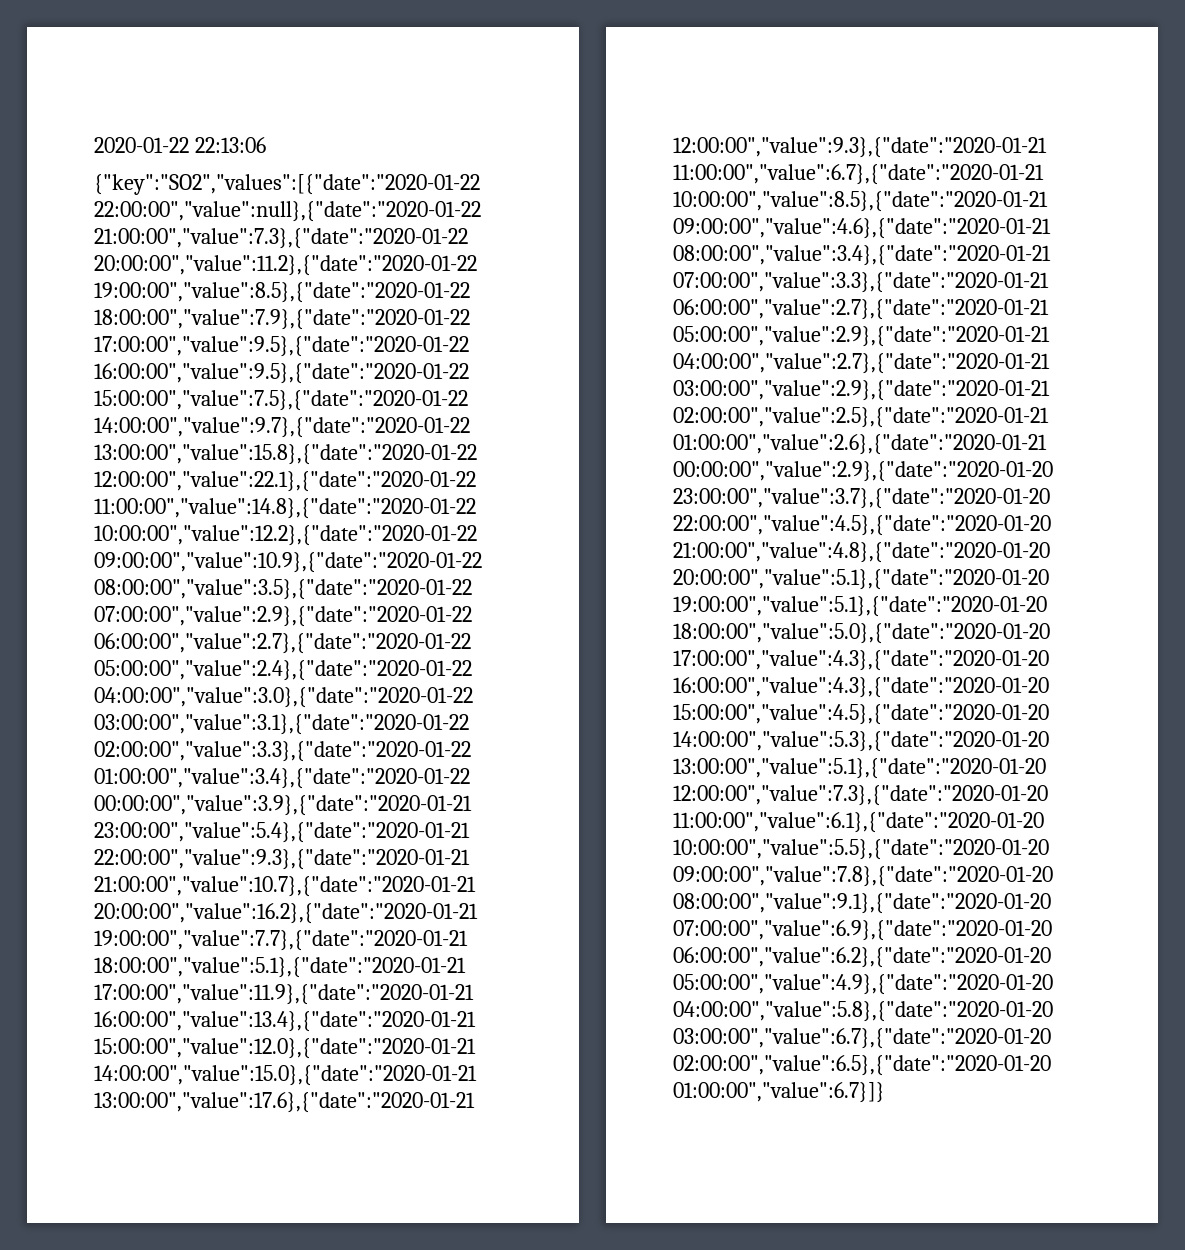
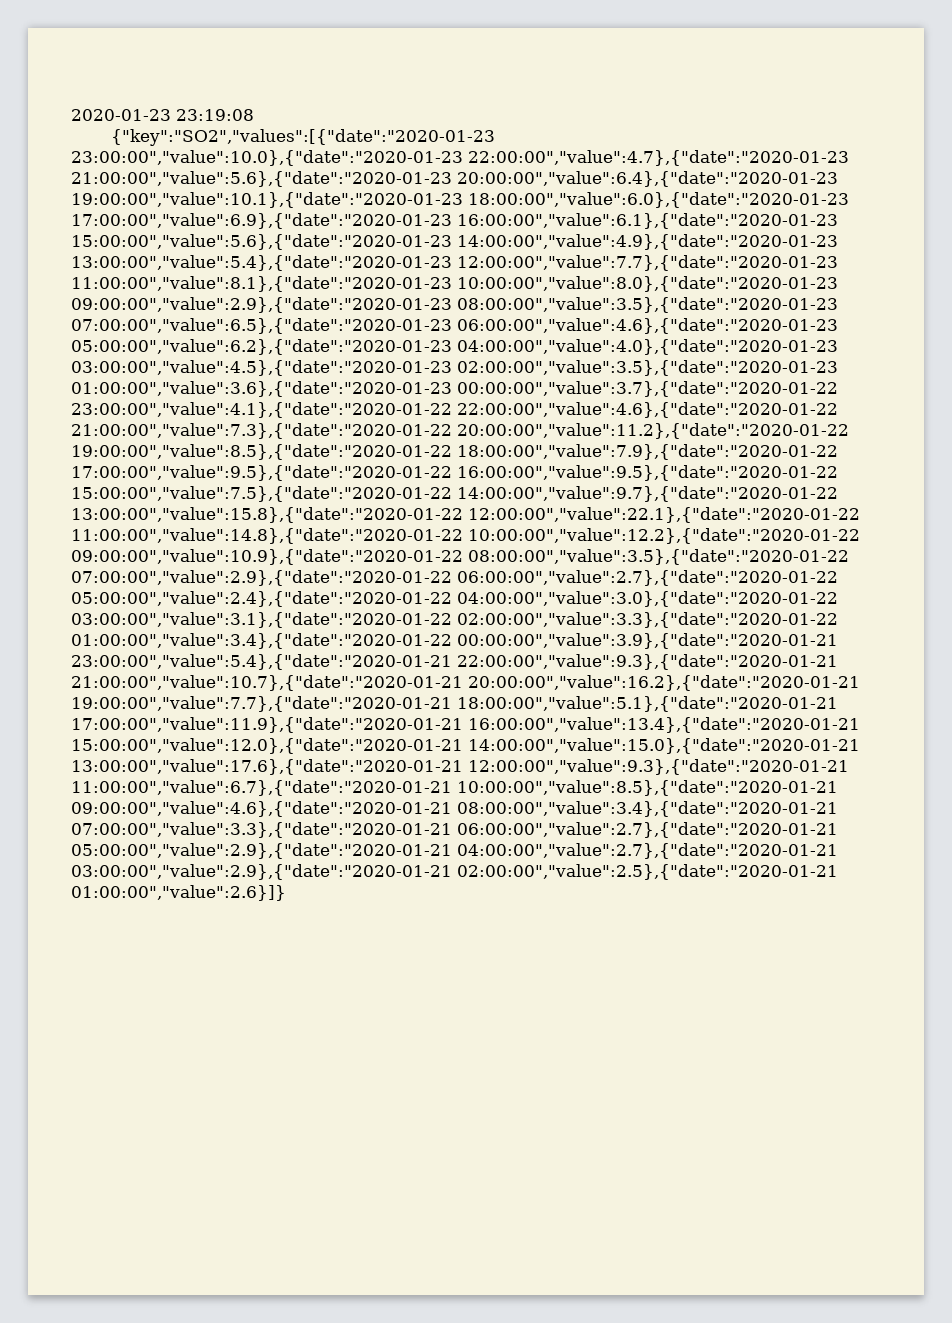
- 2020-01-22 22:13:06
- {"key":"SO2","values":[{"date":"2020-01-22 22:00:00","value":null},{"date":"2020-01-22 21:00:00","value":7.3},{"date":"2020-01-22 20:00:00","value":11.2},{"date":"2020-01-22 19:00:00","value":8.5},{"date":"2020-01-22 18:00:00","value":7.9},{"date":"2020-01-22 17:00:00","value":9.5},{"date":"2020-01-22 16:00:00","value":9.5},{"date":"2020-01-22 15:00:00","value":7.5},{"date":"2020-01-22 14:00:00","value":9.7},{"date":"2020-01-22 13:00:00","value":15.8},{"date":"2020-01-22 12:00:00","value":22.1},{"date":"2020-01-22 11:00:00","value":14.8},{"date":"2020-01-22 10:00:00","value":12.2},{"date":"2020-01-22 09:00:00","value":10.9},{"date":"2020-01-22 08:00:00","value":3.5},{"date":"2020-01-22 07:00:00","value":2.9},{"date":"2020-01-22 06:00:00","value":2.7},{"date":"2020-01-22 05:00:00","value":2.4},{"date":"2020-01-22 04:00:00","value":3.0},{"date":"2020-01-22 03:00:00","value":3.1},{"date":"2020-01-22 02:00:00","value":3.3},{"date":"2020-01-22 01:00:00","value":3.4},{"date":"2020-01-22 00:00:00","value":3.9},{"date":"2020-01-21 23:00:00","value":5.4},{"date":"2020-01-21 22:00:00","value":9.3},{"date":"2020-01-21 21:00:00","value":10.7},{"date":"2020-01-21 20:00:00","value":16.2},{"date":"2020-01-21 19:00:00","value":7.7},{"date":"2020-01-21 18:00:00","value":5.1},{"date":"2020-01-21 17:00:00","value":11.9},{"date":"2020-01-21 16:00:00","value":13.4},{"date":"2020-01-21 15:00:00","value":12.0},{"date":"2020-01-21 14:00:00","value":15.0},{"date":"2020-01-21 13:00:00","value":17.6},{"date":"2020-01-21 12:00:00","value":9.3},{"date":"2020-01-21 11:00:00","value":6.7},{"date":"2020-01-21 10:00:00","value":8.5},{"date":"2020-01-21 09:00:00","value":4.6},{"date":"2020-01-21 08:00:00","value":3.4},{"date":"2020-01-21 07:00:00","value":3.3},{"date":"2020-01-21 06:00:00","value":2.7},{"date":"2020-01-21 05:00:00","value":2.9},{"date":"2020-01-21 04:00:00","value":2.7},{"date":"2020-01-21 03:00:00","value":2.9},{"date":"2020-01-21 02:00:00","value":2.5},{"date":"2020-01-21 01:00:00","value":2.6},{"date":"2020-01-21 00:00:00","value":2.9},{"date":"2020-01-20 23:00:00","value":3.7},{"date":"2020-01-20 22:00:00","value":4.5},{"date":"2020-01-20 21:00:00","value":4.8},{"date":"2020-01-20 20:00:00","value":5.1},{"date":"2020-01-20 19:00:00","value":5.1},{"date":"2020-01-20 18:00:00","value":5.0},{"date":"2020-01-20 17:00:00","value":4.3},{"date":"2020-01-20 16:00:00","value":4.3},{"date":"2020-01-20 15:00:00","value":4.5},{"date":"2020-01-20 14:00:00","value":5.3},{"date":"2020-01-20 13:00:00","value":5.1},{"date":"2020-01-20 12:00:00","value":7.3},{"date":"2020-01-20 11:00:00","value":6.1},{"date":"2020-01-20 10:00:00","value":5.5},{"date":"2020-01-20 09:00:00","value":7.8},{"date":"2020-01-20 08:00:00","value":9.1},{"date":"2020-01-20 07:00:00","value":6.9},{"date":"2020-01-20 06:00:00","value":6.2},{"date":"2020-01-20 05:00:00","value":4.9},{"date":"2020-01-20 04:00:00","value":5.8},{"date":"2020-01-20 03:00:00","value":6.7},{"date":"2020-01-20 02:00:00","value":6.5},{"date":"2020-01-20 01:00:00","value":6.7}]}
+ 2020-01-23 23:19:08
+ {"key":"SO2","values":[{"date":"2020-01-23 23:00:00","value":10.0},{"date":"2020-01-23 22:00:00","value":4.7},{"date":"2020-01-23 21:00:00","value":5.6},{"date":"2020-01-23 20:00:00","value":6.4},{"date":"2020-01-23 19:00:00","value":10.1},{"date":"2020-01-23 18:00:00","value":6.0},{"date":"2020-01-23 17:00:00","value":6.9},{"date":"2020-01-23 16:00:00","value":6.1},{"date":"2020-01-23 15:00:00","value":5.6},{"date":"2020-01-23 14:00:00","value":4.9},{"date":"2020-01-23 13:00:00","value":5.4},{"date":"2020-01-23 12:00:00","value":7.7},{"date":"2020-01-23 11:00:00","value":8.1},{"date":"2020-01-23 10:00:00","value":8.0},{"date":"2020-01-23 09:00:00","value":2.9},{"date":"2020-01-23 08:00:00","value":3.5},{"date":"2020-01-23 07:00:00","value":6.5},{"date":"2020-01-23 06:00:00","value":4.6},{"date":"2020-01-23 05:00:00","value":6.2},{"date":"2020-01-23 04:00:00","value":4.0},{"date":"2020-01-23 03:00:00","value":4.5},{"date":"2020-01-23 02:00:00","value":3.5},{"date":"2020-01-23 01:00:00","value":3.6},{"date":"2020-01-23 00:00:00","value":3.7},{"date":"2020-01-22 23:00:00","value":4.1},{"date":"2020-01-22 22:00:00","value":4.6},{"date":"2020-01-22 21:00:00","value":7.3},{"date":"2020-01-22 20:00:00","value":11.2},{"date":"2020-01-22 19:00:00","value":8.5},{"date":"2020-01-22 18:00:00","value":7.9},{"date":"2020-01-22 17:00:00","value":9.5},{"date":"2020-01-22 16:00:00","value":9.5},{"date":"2020-01-22 15:00:00","value":7.5},{"date":"2020-01-22 14:00:00","value":9.7},{"date":"2020-01-22 13:00:00","value":15.8},{"date":"2020-01-22 12:00:00","value":22.1},{"date":"2020-01-22 11:00:00","value":14.8},{"date":"2020-01-22 10:00:00","value":12.2},{"date":"2020-01-22 09:00:00","value":10.9},{"date":"2020-01-22 08:00:00","value":3.5},{"date":"2020-01-22 07:00:00","value":2.9},{"date":"2020-01-22 06:00:00","value":2.7},{"date":"2020-01-22 05:00:00","value":2.4},{"date":"2020-01-22 04:00:00","value":3.0},{"date":"2020-01-22 03:00:00","value":3.1},{"date":"2020-01-22 02:00:00","value":3.3},{"date":"2020-01-22 01:00:00","value":3.4},{"date":"2020-01-22 00:00:00","value":3.9},{"date":"2020-01-21 23:00:00","value":5.4},{"date":"2020-01-21 22:00:00","value":9.3},{"date":"2020-01-21 21:00:00","value":10.7},{"date":"2020-01-21 20:00:00","value":16.2},{"date":"2020-01-21 19:00:00","value":7.7},{"date":"2020-01-21 18:00:00","value":5.1},{"date":"2020-01-21 17:00:00","value":11.9},{"date":"2020-01-21 16:00:00","value":13.4},{"date":"2020-01-21 15:00:00","value":12.0},{"date":"2020-01-21 14:00:00","value":15.0},{"date":"2020-01-21 13:00:00","value":17.6},{"date":"2020-01-21 12:00:00","value":9.3},{"date":"2020-01-21 11:00:00","value":6.7},{"date":"2020-01-21 10:00:00","value":8.5},{"date":"2020-01-21 09:00:00","value":4.6},{"date":"2020-01-21 08:00:00","value":3.4},{"date":"2020-01-21 07:00:00","value":3.3},{"date":"2020-01-21 06:00:00","value":2.7},{"date":"2020-01-21 05:00:00","value":2.9},{"date":"2020-01-21 04:00:00","value":2.7},{"date":"2020-01-21 03:00:00","value":2.9},{"date":"2020-01-21 02:00:00","value":2.5},{"date":"2020-01-21 01:00:00","value":2.6}]}

